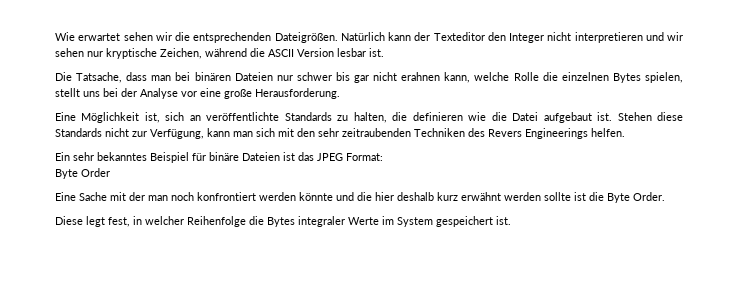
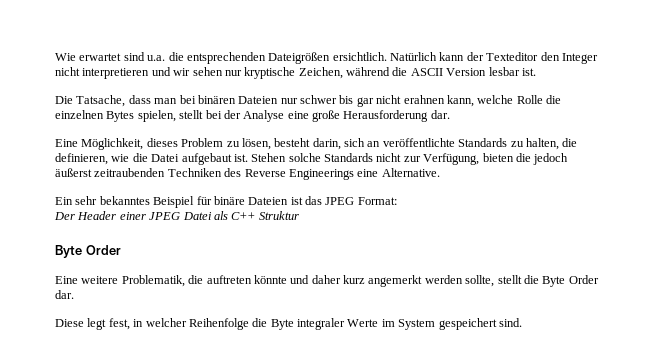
- Wie erwartet sehen wir die entsprechenden Dateigrößen.
+ Wie erwartet sind u.a. die entsprechenden Dateigrößen ersichtlich.
- Die Tatsache, dass man bei binären Dateien nur schwer bis gar nicht erahnen kann, welche Rolle die einzelnen Bytes spielen, stellt uns bei der Analyse vor eine große Herausforderung.
- Eine Möglichkeit ist, sich an veröffentlichte Standards zu halten, die definieren wie die Datei aufgebaut ist.
+ Die Tatsache, dass man bei binären Dateien nur schwer bis gar nicht erahnen kann, welche Rolle die einzelnen Bytes spielen, stellt bei der Analyse eine große Herausforderung dar.
+ Eine Möglichkeit, dieses Problem zu lösen, besteht darin, sich an veröffentlichte Standards zu halten, die definieren, wie die Datei aufgebaut ist.
- Stehen diese Standards nicht zur Verfügung, kann man sich mit den sehr zeitraubenden Techniken des Revers Engineerings helfen.
+ Stehen solche Standards nicht zur Verfügung, bieten die jedoch äußerst zeitraubenden Techniken des Reverse Engineerings eine Alternative.
+ Der Header einer JPEG Datei als C++ Struktur
  Byte Order
- Eine Sache mit der man noch konfrontiert werden könnte und die hier deshalb kurz erwähnt werden sollte ist die Byte Order.
+ Eine weitere Problematik, die auftreten könnte und daher kurz angemerkt werden sollte, stellt die Byte Order dar.
- Diese legt fest, in welcher Reihenfolge die Bytes integraler Werte im System gespeichert ist.
+ Diese legt fest, in welcher Reihenfolge die Byte integraler Werte im System gespeichert sind.

